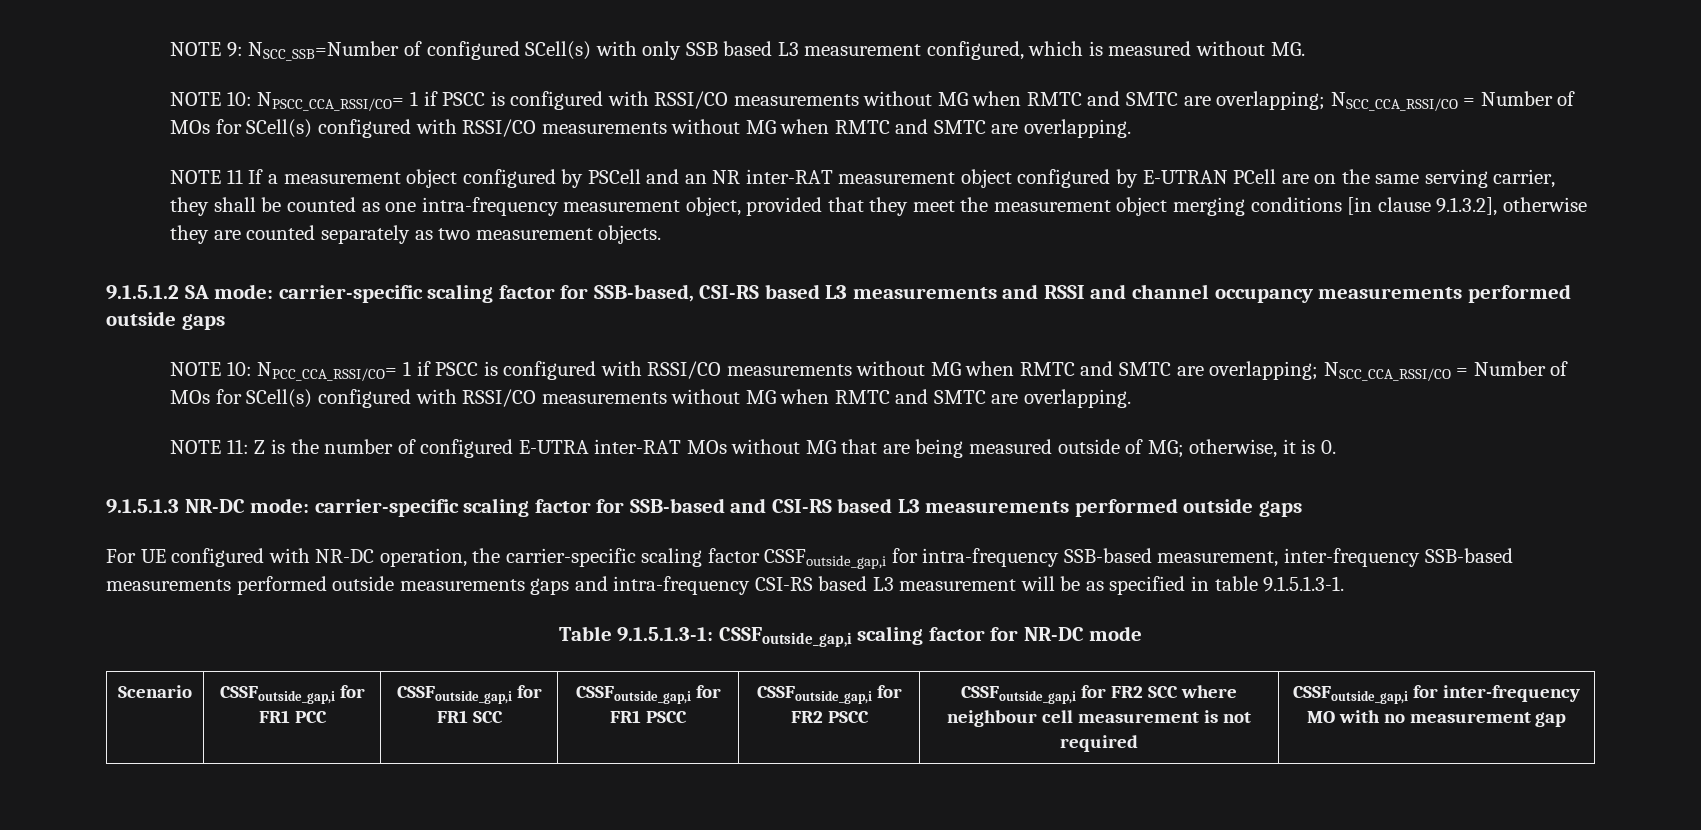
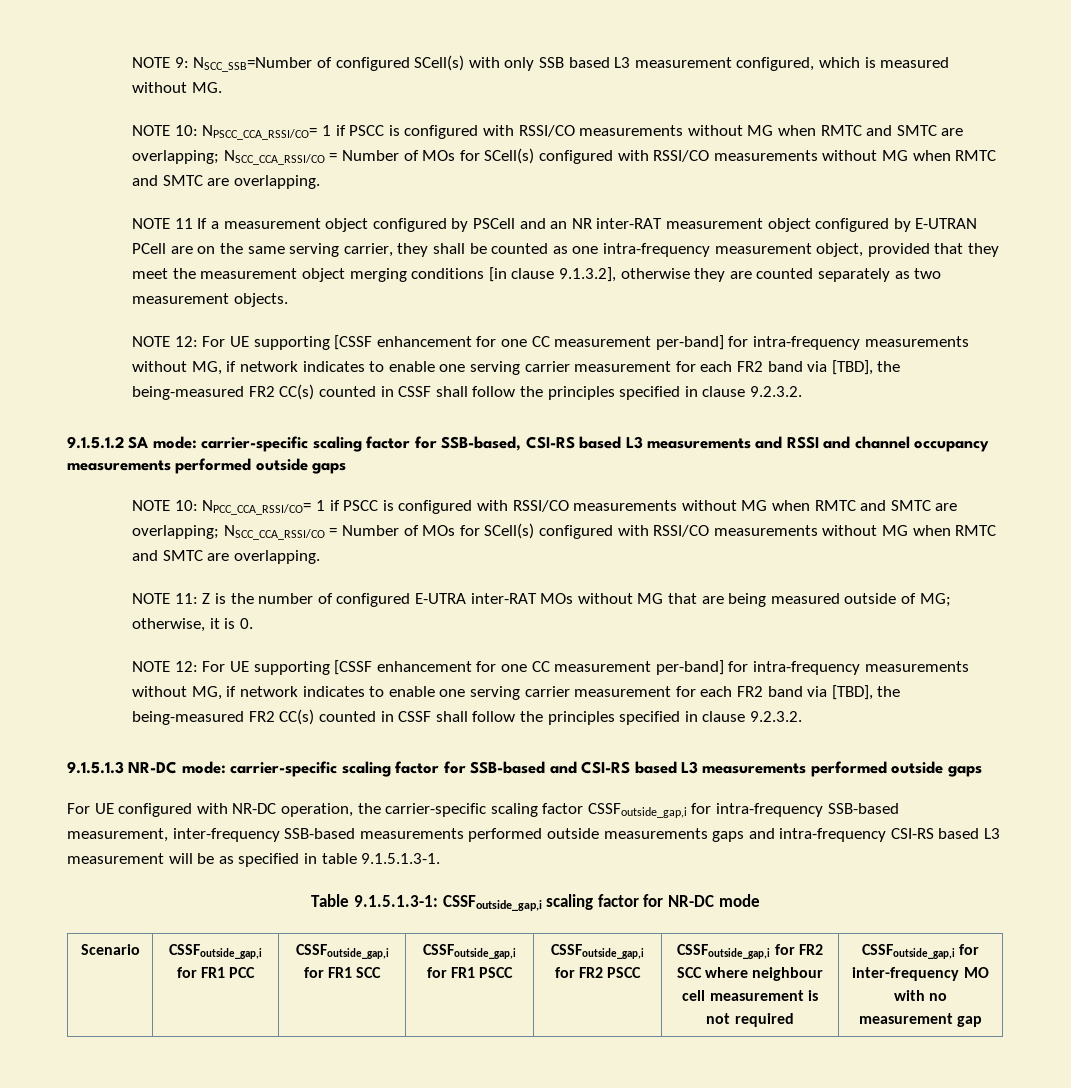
  NOTE 11 If a measurement object configured by PSCell and an NR inter-RAT measurement object configured by E-UTRAN PCell are on the same serving carrier, they shall be counted as one intra-frequency measurement object, provided that they meet the measurement object merging conditions [in clause 9.1.3.2], otherwise they are counted separately as two measurement objects.
+ NOTE 12: For UE supporting [CSSF enhancement for one CC measurement per-band] for intra-frequency measurements without MG, if network indicates to enable one serving carrier measurement for each FR2 band via [TBD], the being-measured FR2 CC(s) counted in CSSF shall follow the principles specified in clause 9.2.3.2.
  NOTE 11: Z is the number of configured E-UTRA inter-RAT MOs without MG that are being measured outside of MG; otherwise, it is 0.
+ NOTE 12: For UE supporting [CSSF enhancement for one CC measurement per-band] for intra-frequency measurements without MG, if network indicates to enable one serving carrier measurement for each FR2 band via [TBD], the being-measured FR2 CC(s) counted in CSSF shall follow the principles specified in clause 9.2.3.2.

